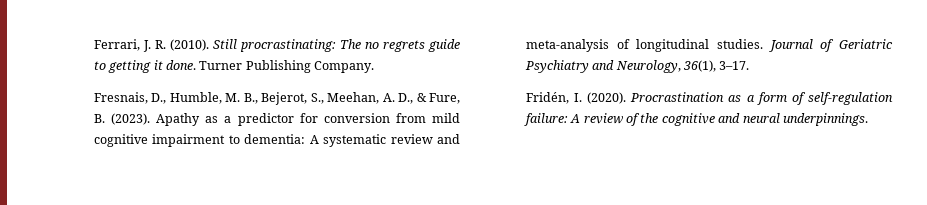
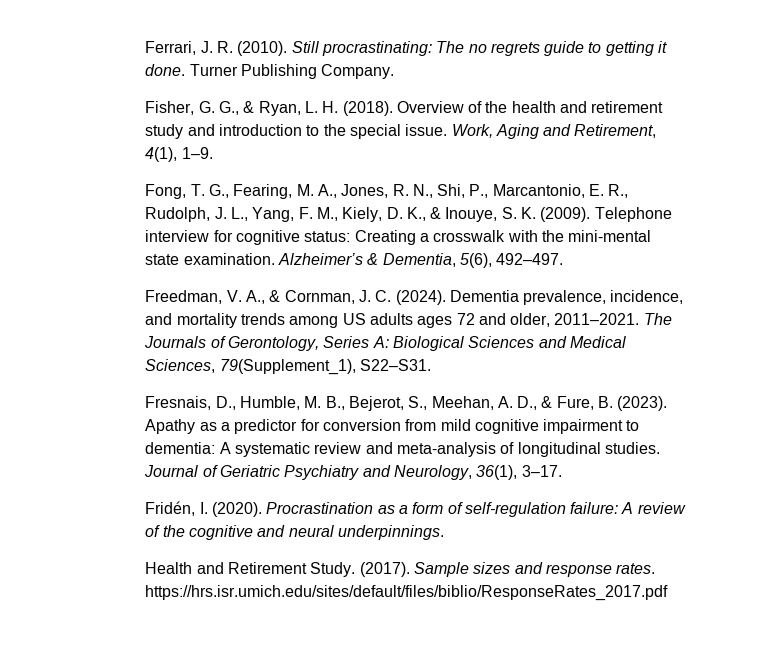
+ Fisher, G. G., & Ryan, L. H. (2018). Overview of the health and retirement study and introduction to the special issue. Work, Aging and Retirement, 4(1), 1–9.
+ Fong, T. G., Fearing, M. A., Jones, R. N., Shi, P., Marcantonio, E. R., Rudolph, J. L., Yang, F. M., Kiely, D. K., & Inouye, S. K. (2009). Telephone interview for cognitive status: Creating a crosswalk with the mini-mental state examination. Alzheimer’s & Dementia, 5(6), 492–497.
+ Freedman, V. A., & Cornman, J. C. (2024). Dementia prevalence, incidence, and mortality trends among US adults ages 72 and older, 2011–2021. The Journals of Gerontology, Series A: Biological Sciences and Medical Sciences, 79(Supplement_1), S22–S31.
+ Health and Retirement Study. (2017). Sample sizes and response rates. https://hrs.isr.umich.edu/sites/default/files/biblio/ResponseRates_2017.pdf

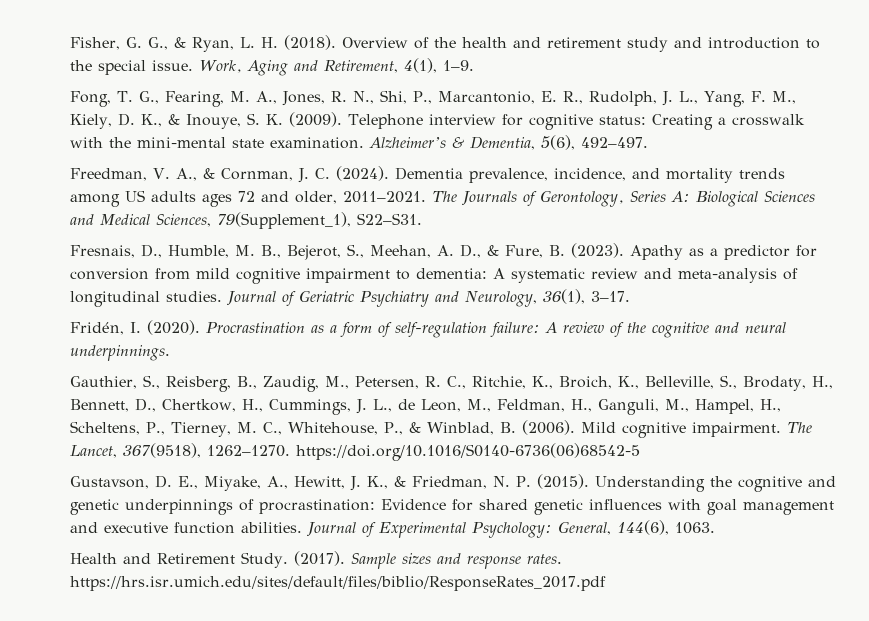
- Ferrari, J. R. (2010). Still procrastinating: The no regrets guide to getting it done. Turner Publishing Company.
+ Gauthier, S., Reisberg, B., Zaudig, M., Petersen, R. C., Ritchie, K., Broich, K., Belleville, S., Brodaty, H., Bennett, D., Chertkow, H., Cummings, J. L., de Leon, M., Feldman, H., Ganguli, M., Hampel, H., Scheltens, P., Tierney, M. C., Whitehouse, P., & Winblad, B. (2006). Mild cognitive impairment. The Lancet, 367(9518), 1262–1270. https://doi.org/10.1016/S0140-6736(06)68542-5
+ Gustavson, D. E., Miyake, A., Hewitt, J. K., & Friedman, N. P. (2015). Understanding the cognitive and genetic underpinnings of procrastination: Evidence for shared genetic influences with goal management and executive function abilities. Journal of Experimental Psychology: General, 144(6), 1063.

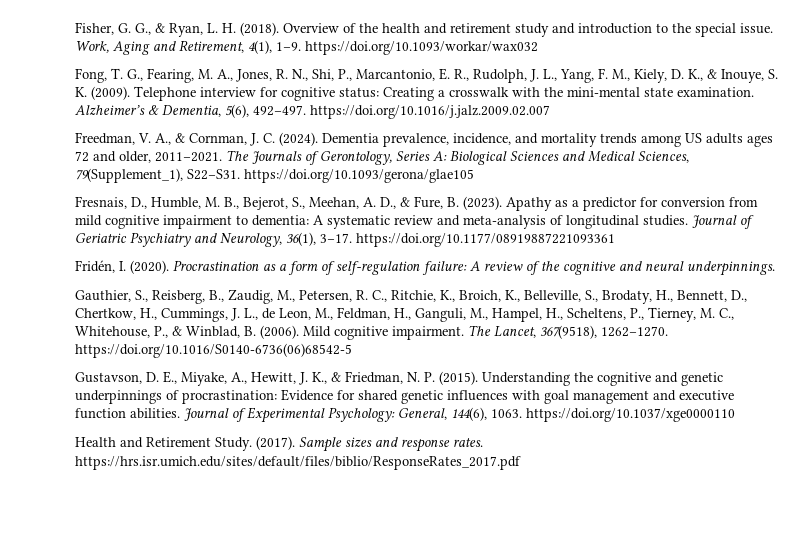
- Work, Aging and Retirement, 4(1), 1–9.
+ Work, Aging and Retirement, 4(1), 1–9. https://doi.org/10.1093/workar/wax032
- Alzheimer’s & Dementia, 5(6), 492–497.
+ Alzheimer’s & Dementia, 5(6), 492–497. https://doi.org/10.1016/j.jalz.2009.02.007
- The Journals of Gerontology, Series A: Biological Sciences and Medical Sciences, 79(Supplement_1), S22–S31.
+ The Journals of Gerontology, Series A: Biological Sciences and Medical Sciences, 79(Supplement_1), S22–S31. https://doi.org/10.1093/gerona/glae105
- Journal of Geriatric Psychiatry and Neurology, 36(1), 3–17.
+ Journal of Geriatric Psychiatry and Neurology, 36(1), 3–17. https://doi.org/10.1177/08919887221093361
- Journal of Experimental Psychology: General, 144(6), 1063.
+ Journal of Experimental Psychology: General, 144(6), 1063. https://doi.org/10.1037/xge0000110

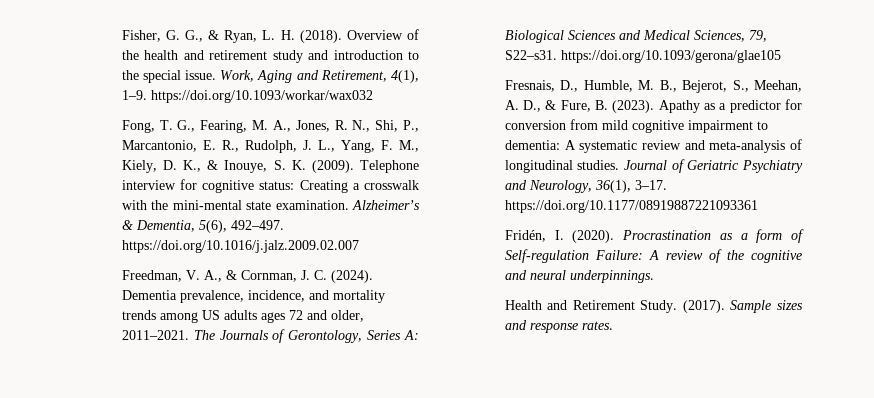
- The Journals of Gerontology, Series A: Biological Sciences and Medical Sciences, 79(Supplement_1), S22–S31. https://doi.org/10.1093/gerona/glae105
+ The Journals of Gerontology, Series A: Biological Sciences and Medical Sciences, 79, S22–s31. https://doi.org/10.1093/gerona/glae105
- Procrastination as a form of self-regulation failure: A review of the cognitive and neural underpinnings.
+ Procrastination as a form of Self-regulation Failure: A review of the cognitive and neural underpinnings.
- Gauthier, S., Reisberg, B., Zaudig, M., Petersen, R. C., Ritchie, K., Broich, K., Belleville, S., Brodaty, H., Bennett, D., Chertkow, H., Cummings, J. L., de Leon, M., Feldman, H., Ganguli, M., Hampel, H., Scheltens, P., Tierney, M. C., Whitehouse, P., & Winblad, B. (2006). Mild cognitive impairment. The Lancet, 367(9518), 1262–1270. https://doi.org/10.1016/S0140-6736(06)68542-5
- Gustavson, D. E., Miyake, A., Hewitt, J. K., & Friedman, N. P. (2015). Understanding the cognitive and genetic underpinnings of procrastination: Evidence for shared genetic influences with goal management and executive function abilities. Journal of Experimental Psychology: General, 144(6), 1063. https://doi.org/10.1037/xge0000110
- Sample sizes and response rates. https://hrs.isr.umich.edu/sites/default/files/biblio/ResponseRates_2017.pdf
+ Sample sizes and response rates.

